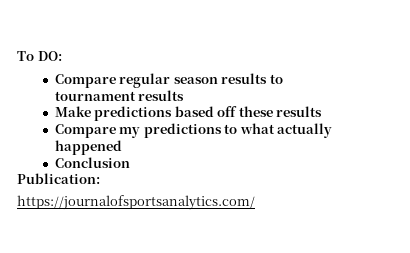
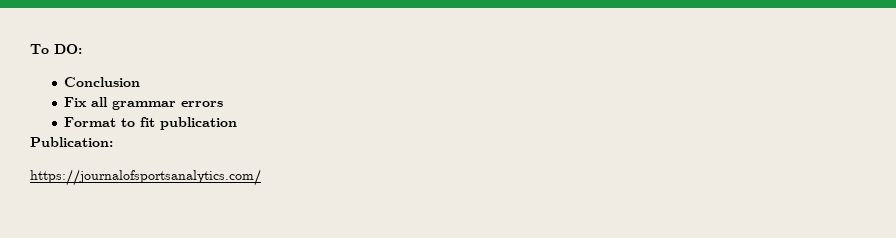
- Compare regular season results to tournament results
- Make predictions based off these results
- Compare my predictions to what actually happened
  Conclusion
+ Fix all grammar errors
+ Format to fit publication

